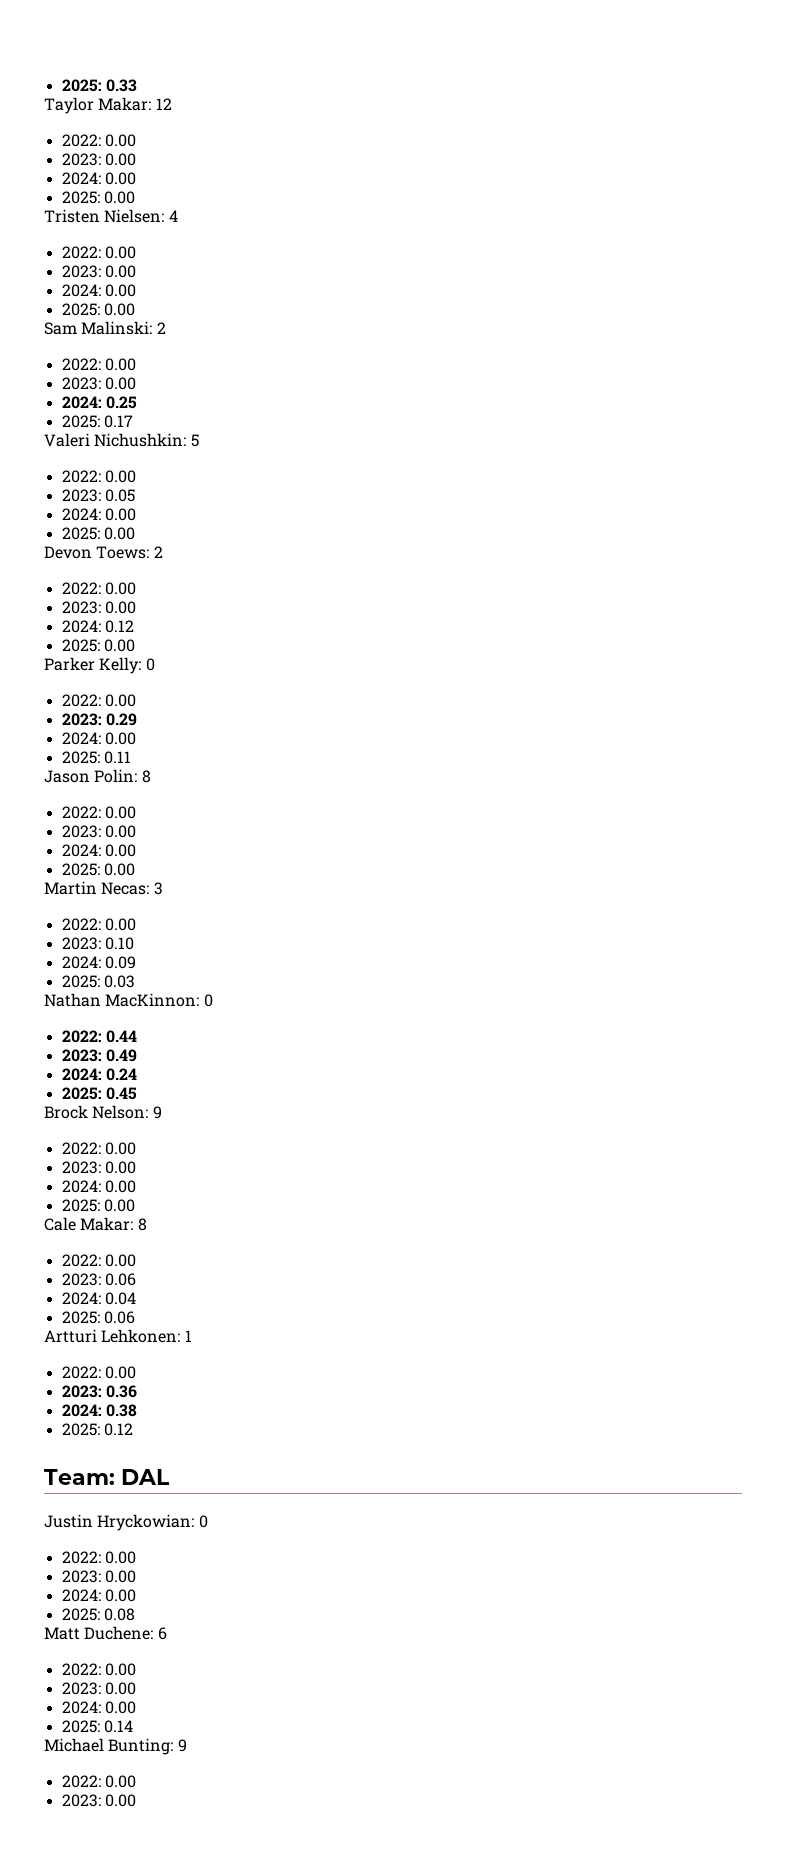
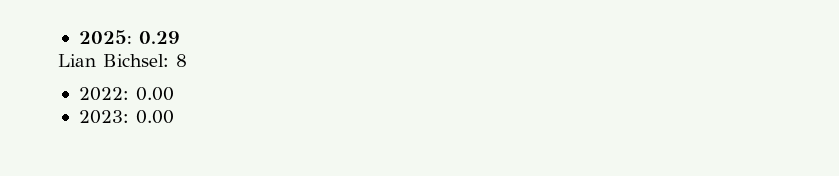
- 2025: 0.33
- Taylor Makar: 12
- 2022: 0.00
- 2023: 0.00
- 2024: 0.00
- 2025: 0.00
- Tristen Nielsen: 4
- 2022: 0.00
- 2023: 0.00
- 2024: 0.00
- 2025: 0.00
- Sam Malinski: 2
- 2022: 0.00
- 2023: 0.00
- 2024: 0.25
- 2025: 0.17
- Valeri Nichushkin: 5
- 2022: 0.00
- 2023: 0.05
- 2024: 0.00
- 2025: 0.00
- Devon Toews: 2
- 2022: 0.00
- 2023: 0.00
- 2024: 0.12
- 2025: 0.00
- Parker Kelly: 0
- 2022: 0.00
- 2023: 0.29
- 2024: 0.00
- 2025: 0.11
- Jason Polin: 8
+ 2025: 0.29
+ Lian Bichsel: 8
- 2022: 0.00
- 2023: 0.00
- 2024: 0.00
- 2025: 0.00
- Martin Necas: 3
- 2022: 0.00
- 2023: 0.10
- 2024: 0.09
- 2025: 0.03
- Nathan MacKinnon: 0
- 2022: 0.44
- 2023: 0.49
- 2024: 0.24
- 2025: 0.45
- Brock Nelson: 9
- 2022: 0.00
- 2023: 0.00
- 2024: 0.00
- 2025: 0.00
- Cale Makar: 8
- 2022: 0.00
- 2023: 0.06
- 2024: 0.04
- 2025: 0.06
- Artturi Lehkonen: 1
- 2022: 0.00
- 2023: 0.36
- 2024: 0.38
- 2025: 0.12
- Team: DAL
- Justin Hryckowian: 0
- 2022: 0.00
- 2023: 0.00
- 2024: 0.00
- 2025: 0.08
- Matt Duchene: 6
- 2022: 0.00
- 2023: 0.00
- 2024: 0.00
- 2025: 0.14
- Michael Bunting: 9

